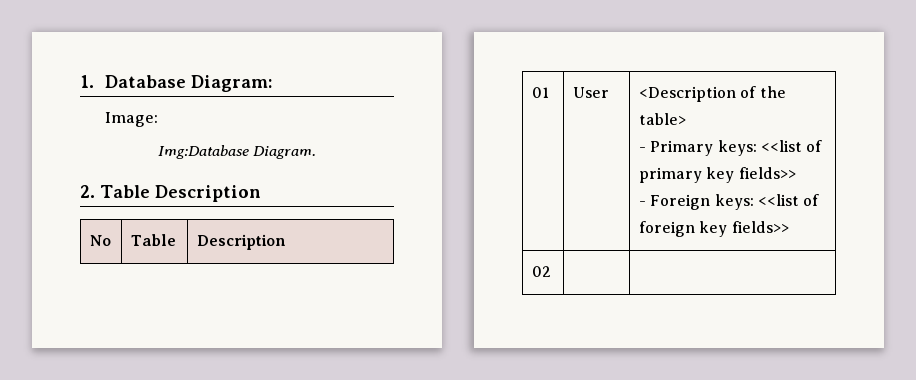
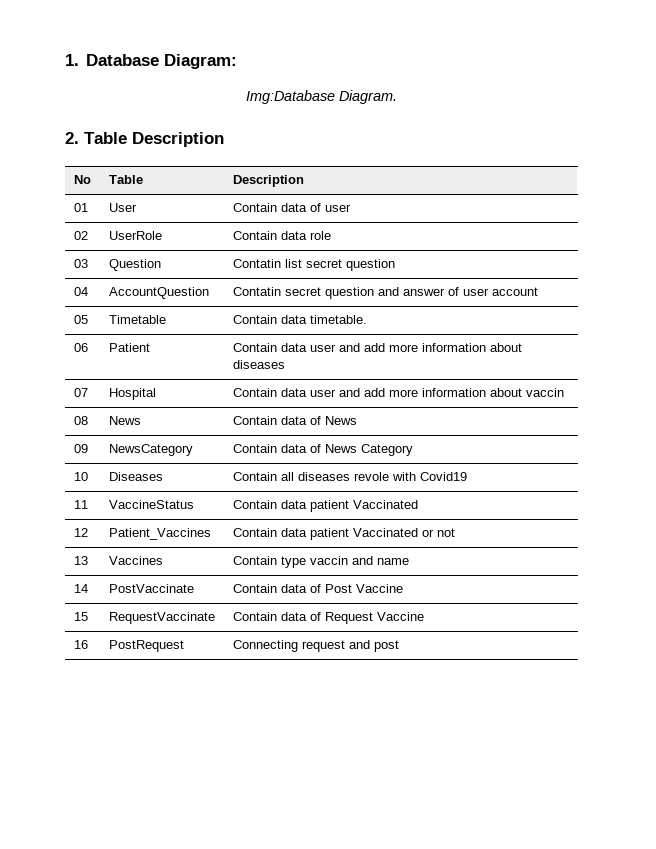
- Image:
- 01 | User | <Description of the table>
- - Primary keys: <<list of primary key fields>>
- - Foreign keys: <<list of foreign key fields>>
- 02 | |
+ 01 | User | Contain data of user
+ 02 | UserRole | Contain data role
+ 03 | Question | Contatin list secret question
+ 04 | AccountQuestion | Contatin secret question and answer of user account
+ 05 | Timetable | Contain data timetable.
+ 06 | Patient | Contain data user and add more information about diseases
+ 07 | Hospital | Contain data user and add more information about vaccin
+ 08 | News | Contain data of News
+ 09 | NewsCategory | Contain data of News Category
+ 10 | Diseases | Contain all diseases revole with Covid19
+ 11 | VaccineStatus | Contain data patient Vaccinated
+ 12 | Patient_Vaccines | Contain data patient Vaccinated or not
+ 13 | Vaccines | Contain type vaccin and name
+ 14 | PostVaccinate | Contain data of Post Vaccine
+ 15 | RequestVaccinate | Contain data of Request Vaccine
+ 16 | PostRequest | Connecting request and post

